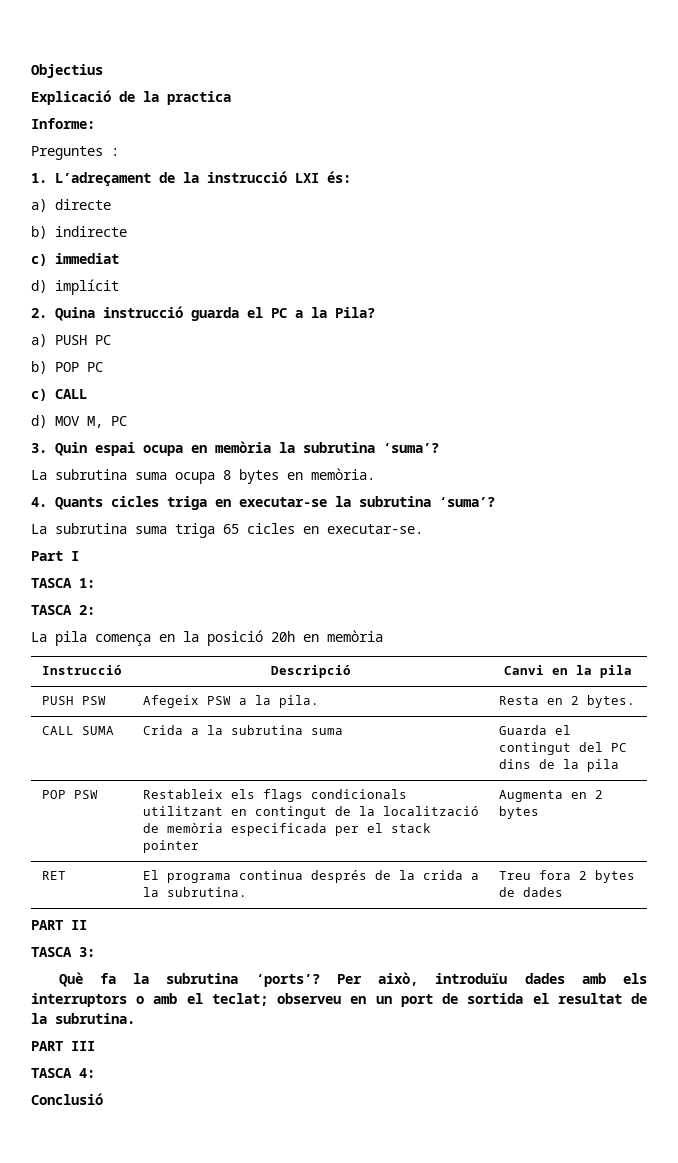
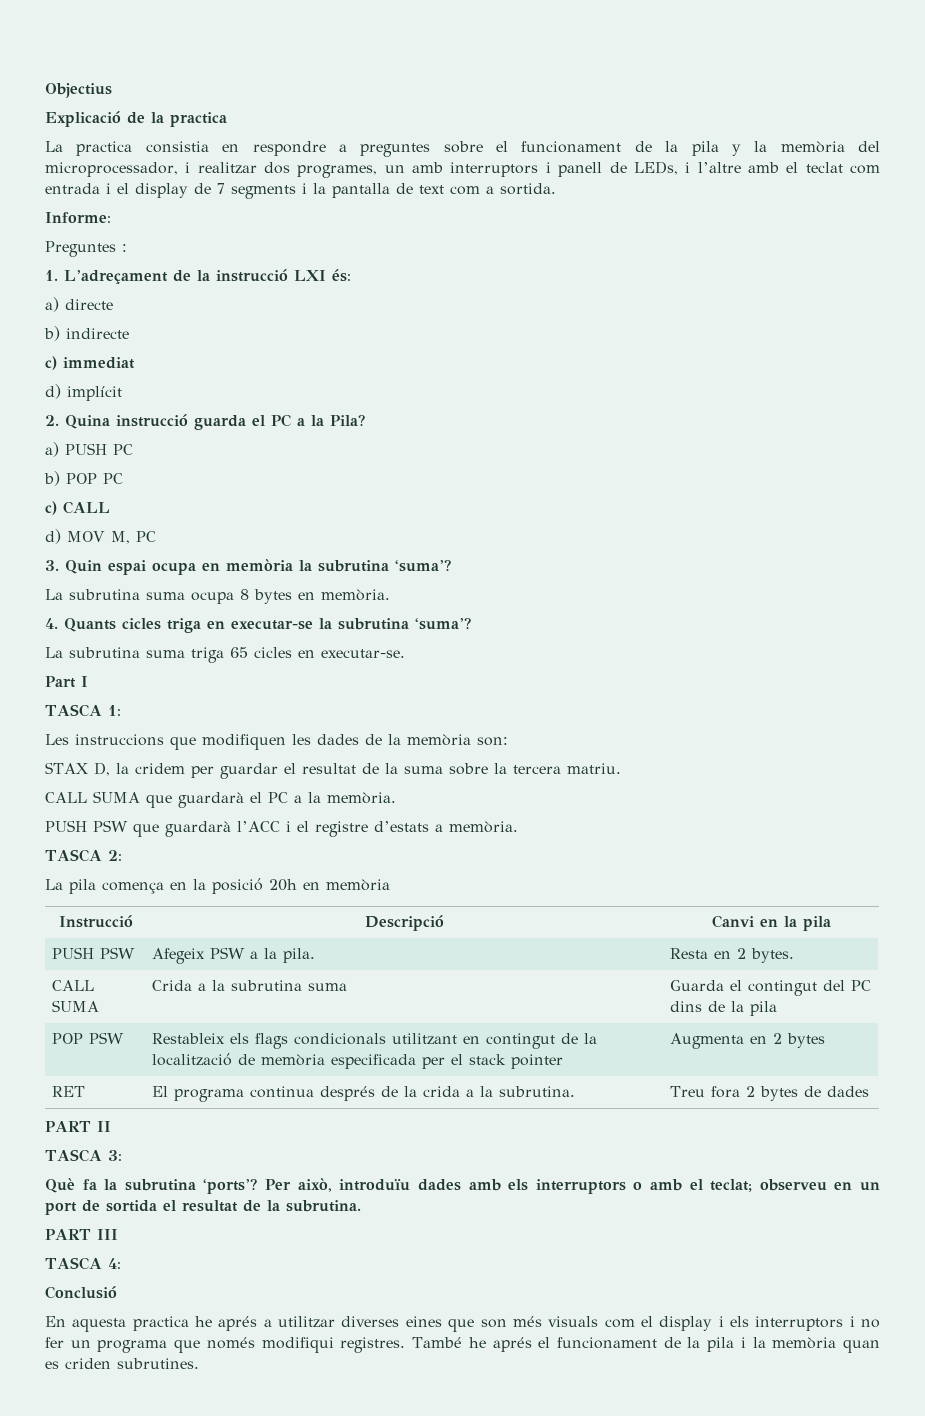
+ La practica consistia en respondre a preguntes sobre el funcionament de la pila y la memòria del microprocessador, i realitzar dos programes, un amb interruptors i panell de LEDs, i l’altre amb el teclat com entrada i el display de 7 segments i la pantalla de text com a sortida.
+ Les instruccions que modifiquen les dades de la memòria son:
+ STAX D, la cridem per guardar el resultat de la suma sobre la tercera matriu.
+ CALL SUMA que guardarà el PC a la memòria.
+ PUSH PSW que guardarà l’ACC i el registre d’estats a memòria.
+ En aquesta practica he aprés a utilitzar diverses eines que son més visuals com el display i els interruptors i no fer un programa que només modifiqui registres. També he aprés el funcionament de la pila i la memòria quan es criden subrutines.

